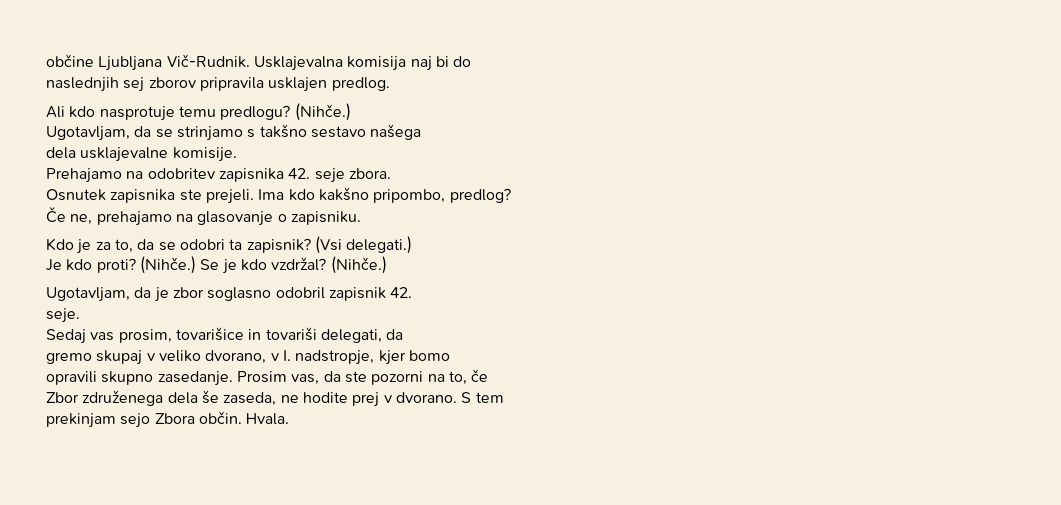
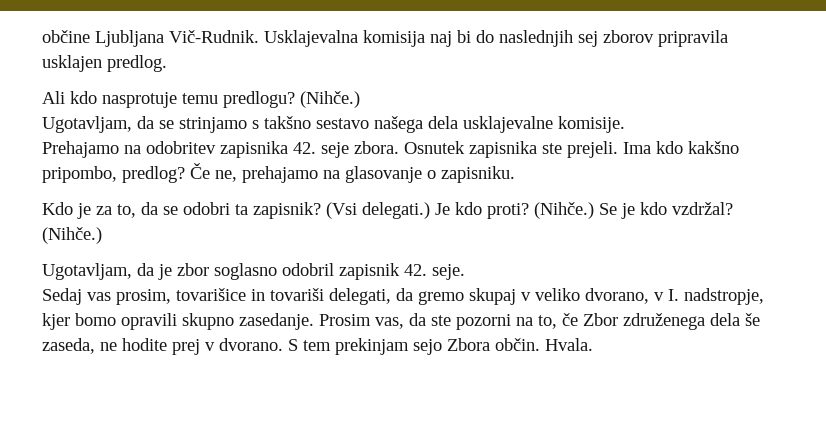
- Usklajevalna komisija naj bi do
- naslednjih sej zborov pripravila usklajen predlog.
+ Usklajevalna komisija naj bi do naslednjih sej zborov pripravila usklajen predlog.
- Ugotavljam, da se strinjamo s takšno sestavo našega
- dela usklajevalne komisije.
+ Ugotavljam, da se strinjamo s takšno sestavo našega dela usklajevalne komisije.
- Prehajamo na odobritev zapisnika 42. seje zbora.
- Osnutek zapisnika ste prejeli.
+ Prehajamo na odobritev zapisnika 42. seje zbora. Osnutek zapisnika ste prejeli.
- Ima kdo kakšno pripombo, predlog?
- Če ne, prehajamo na glasovanje o zapisniku.
+ Ima kdo kakšno pripombo, predlog? Če ne, prehajamo na glasovanje o zapisniku.
- (Vsi delegati.)
- Je kdo proti?
+ (Vsi delegati.) Je kdo proti?
- Ugotavljam, da je zbor soglasno odobril zapisnik 42.
- seje.
+ Ugotavljam, da je zbor soglasno odobril zapisnik 42. seje.
- Sedaj vas prosim, tovarišice in tovariši delegati, da
- gremo skupaj v veliko dvorano, v I. nadstropje, kjer bomo
- opravili skupno zasedanje.
+ Sedaj vas prosim, tovarišice in tovariši delegati, da gremo skupaj v veliko dvorano, v I. nadstropje, kjer bomo opravili skupno zasedanje.
- Prosim vas, da ste pozorni na to, če
- Zbor združenega dela še zaseda, ne hodite prej v dvorano.
+ Prosim vas, da ste pozorni na to, če Zbor združenega dela še zaseda, ne hodite prej v dvorano.
- S tem
- prekinjam sejo Zbora občin.
+ S tem prekinjam sejo Zbora občin.

